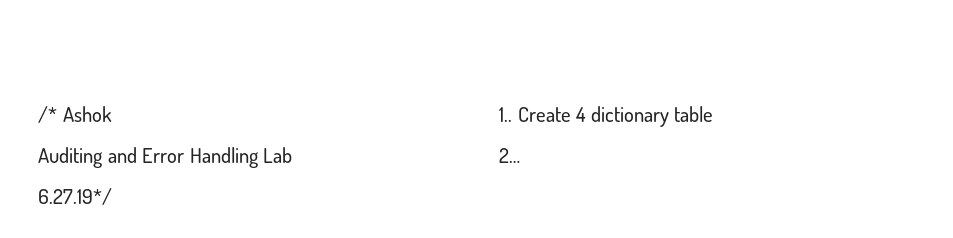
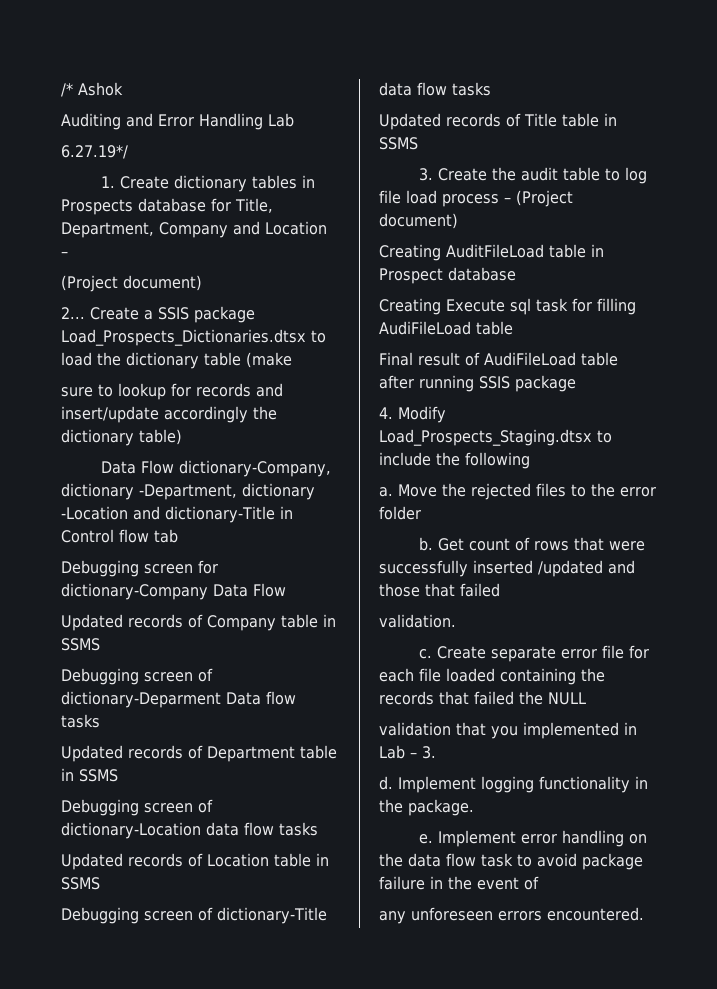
- 1.. Create 4 dictionary table
- 2…
+ 1. Create dictionary tables in Prospects database for Title, Department, Company and Location –
+ (Project document)
+ 2... Create a SSIS package Load_Prospects_Dictionaries.dtsx to load the dictionary table (make
+ sure to lookup for records and insert/update accordingly the dictionary table)
+ Data Flow dictionary-Company, dictionary -Department, dictionary -Location and dictionary-Title in Control flow tab
+ Debugging screen for dictionary-Company Data Flow
+ Updated records of Company table in SSMS
+ Debugging screen of dictionary-Deparment Data flow tasks
+ Updated records of Department table in SSMS
+ Debugging screen of dictionary-Location data flow tasks
+ Updated records of Location table in SSMS
+ Debugging screen of dictionary-Title data flow tasks
+ Updated records of Title table in SSMS
+ 3. Create the audit table to log file load process – (Project document)
+ Creating AuditFileLoad table in Prospect database
+ Creating Execute sql task for filling AudiFileLoad table
+ Final result of AudiFileLoad table after running SSIS package
+ 4. Modify Load_Prospects_Staging.dtsx to include the following
+ a. Move the rejected files to the error folder
+ b. Get count of rows that were successfully inserted /updated and those that failed
+ validation.
+ c. Create separate error file for each file loaded containing the records that failed the NULL
+ validation that you implemented in Lab – 3.
+ d. Implement logging functionality in the package.
+ e. Implement error handling on the data flow task to avoid package failure in the event of
+ any unforeseen errors encountered.

